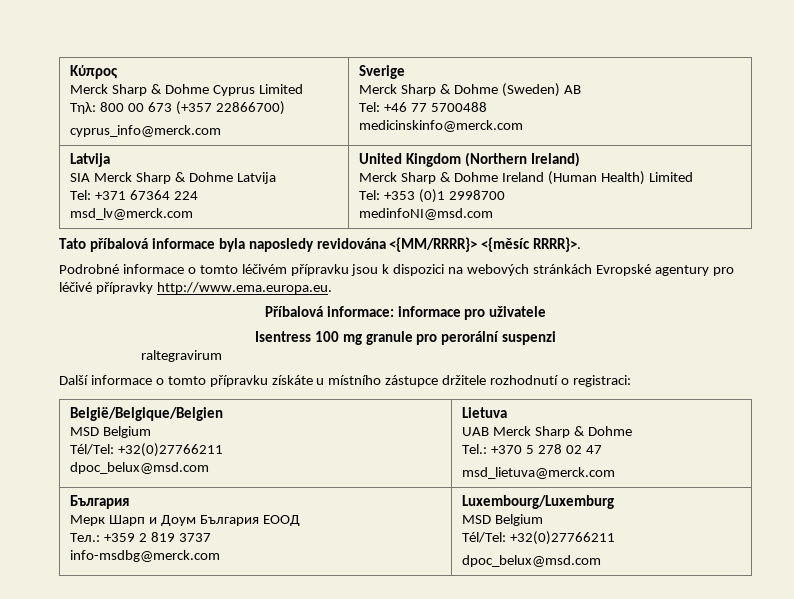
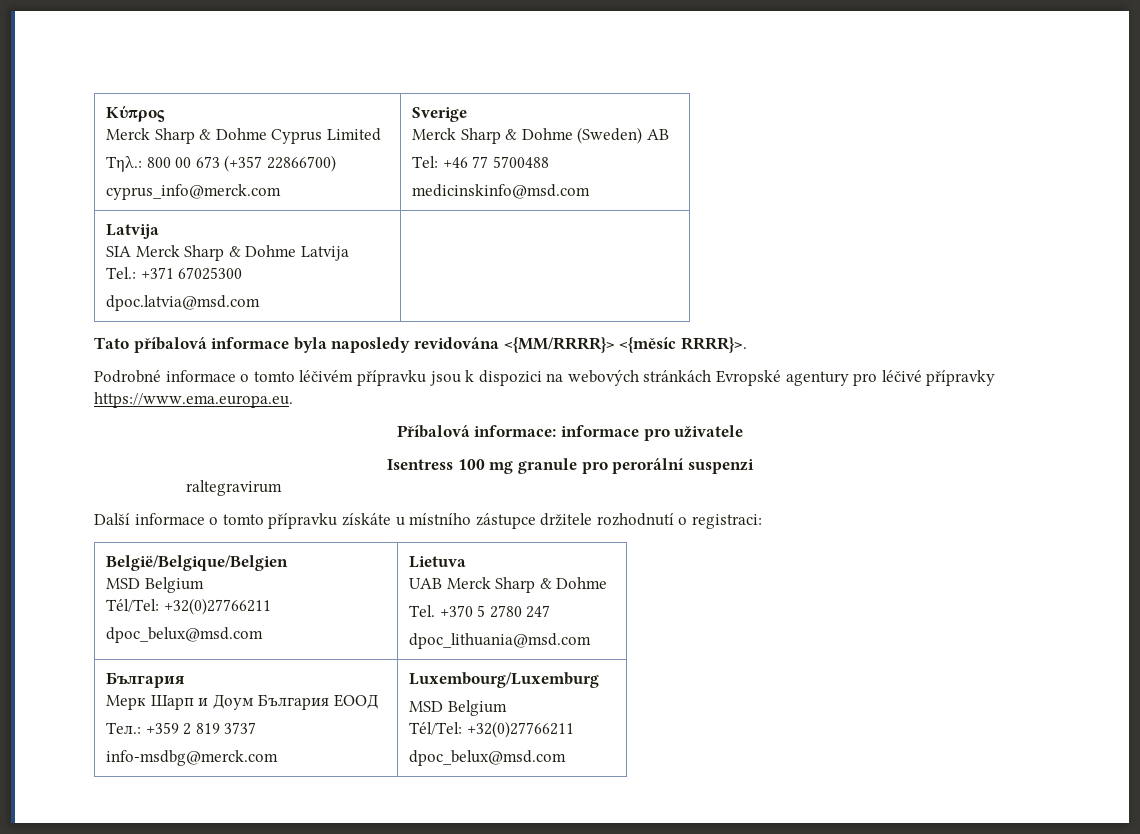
  Κύπρος
  Merck Sharp & Dohme Cyprus Limited
- Τηλ: 800 00 673 (+357 22866700)
+ Τηλ.: 800 00 673 (+357 22866700)
  cyprus_info@merck.com | Sverige
  Merck Sharp & Dohme (Sweden) AB
  Tel: +46 77 5700488
- medicinskinfo@merck.com
+ medicinskinfo@msd.com
  Latvija
  SIA Merck Sharp & Dohme Latvija
- Tel: +371 67364 224
- msd_lv@merck.com | United Kingdom (Northern Ireland)
- Merck Sharp & Dohme Ireland (Human Health) Limited
- Tel: +353 (0)1 2998700
- medinfoNI@msd.com
+ Tel.: +371 67025300
+ dpoc.latvia@msd.com |
- Podrobné informace o tomto léčivém přípravku jsou k dispozici na webových stránkách Evropské agentury pro léčivé přípravky http://www.ema.europa.eu.
+ Podrobné informace o tomto léčivém přípravku jsou k dispozici na webových stránkách Evropské agentury pro léčivé přípravky https://www.ema.europa.eu.
  België/Belgique/Belgien
  MSD Belgium
  Tél/Tel: +32(0)27766211
  dpoc_belux@msd.com | Lietuva
  UAB Merck Sharp & Dohme
- Tel.: +370 5 278 02 47
- msd_lietuva@merck.com
+ Tel. +370 5 2780 247
+ dpoc_lithuania@msd.com

